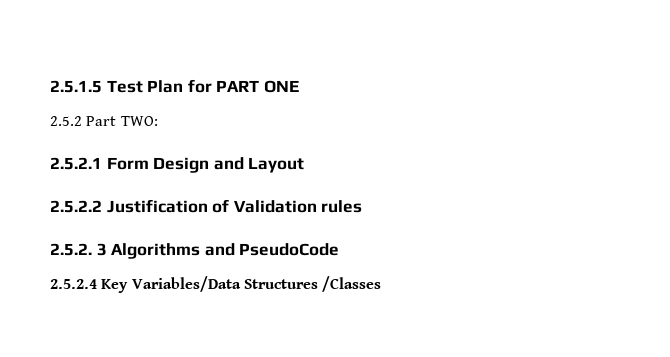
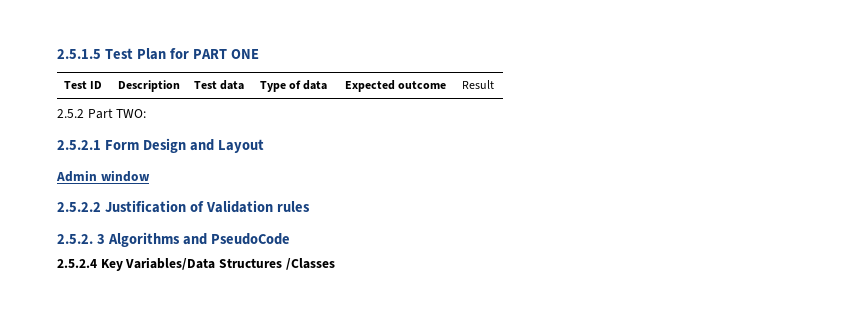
+ Test ID | Description | Test data | Type of data | Expected outcome | Result
+ Admin window

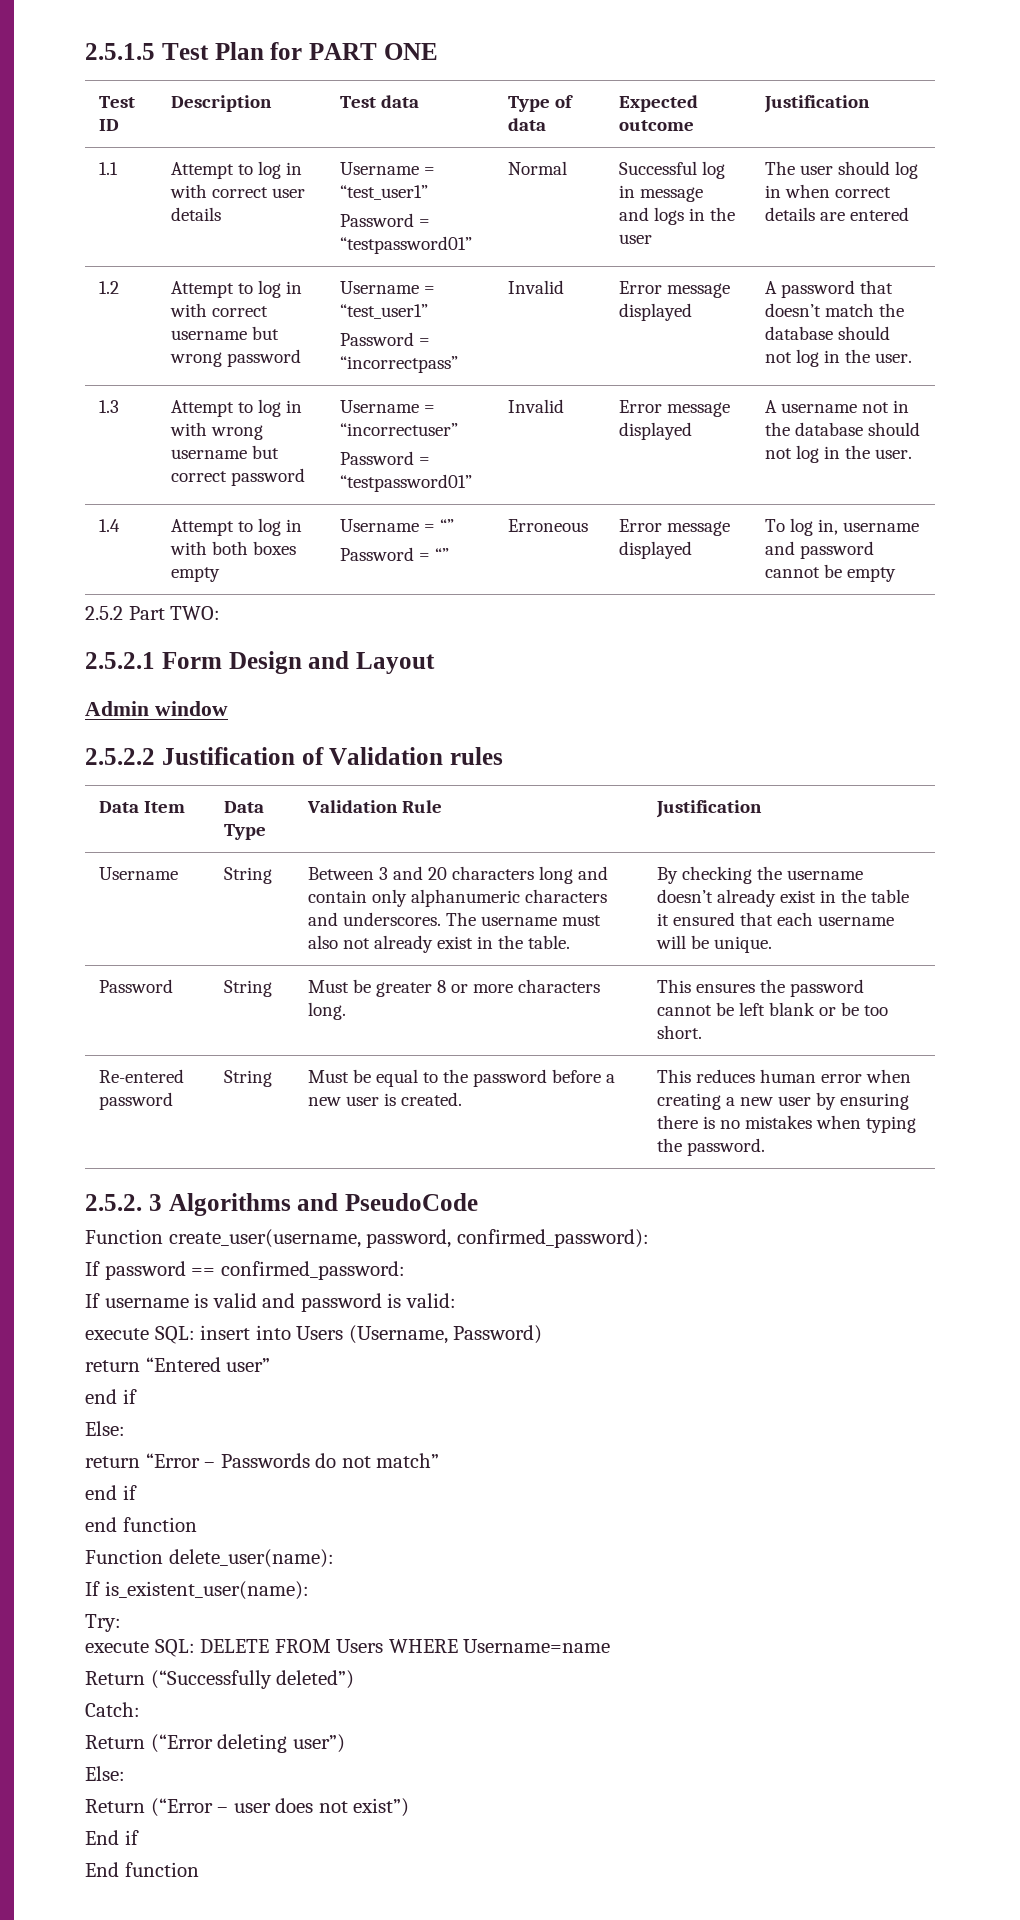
- Test ID | Description | Test data | Type of data | Expected outcome | Result
+ Test ID | Description | Test data | Type of data | Expected outcome | Justification
+ 1.1 | Attempt to log in with correct user details | Username = “test_user1”
+ Password = “testpassword01” | Normal | Successful log in message and logs in the user | The user should log in when correct details are entered
+ 1.2 | Attempt to log in with correct username but wrong password | Username = “test_user1”
+ Password = “incorrectpass” | Invalid | Error message displayed | A password that doesn’t match the database should not log in the user.
+ 1.3 | Attempt to log in with wrong username but correct password | Username = “incorrectuser”
+ Password = “testpassword01” | Invalid | Error message displayed | A username not in the database should not log in the user.
+ 1.4 | Attempt to log in with both boxes empty | Username = “”
+ Password = “” | Erroneous | Error message displayed | To log in, username and password cannot be empty
+ Data Item | Data Type | Validation Rule | Justification
+ Username | String | Between 3 and 20 characters long and contain only alphanumeric characters and underscores. The username must also not already exist in the table. | By checking the username doesn’t already exist in the table it ensured that each username will be unique.
+ Password | String | Must be greater 8 or more characters long. | This ensures the password cannot be left blank or be too short.
+ Re-entered password | String | Must be equal to the password before a new user is created. | This reduces human error when creating a new user by ensuring there is no mistakes when typing the password.
- 2.5.2.4 Key Variables/Data Structures /Classes
+ Function create_user(username, password, confirmed_password):
+ If password == confirmed_password:
+ If username is valid and password is valid:
+ execute SQL: insert into Users (Username, Password)
+ return “Entered user”
+ end if
+ Else:
+ return “Error – Passwords do not match”
+ end if
+ end function
+ Function delete_user(name):
+ If is_existent_user(name):
+ Try:
+ execute SQL: DELETE FROM Users WHERE Username=name
+ Return (“Successfully deleted”)
+ Catch:
+ Return (“Error deleting user”)
+ Else:
+ Return (“Error – user does not exist”)
+ End if
+ End function

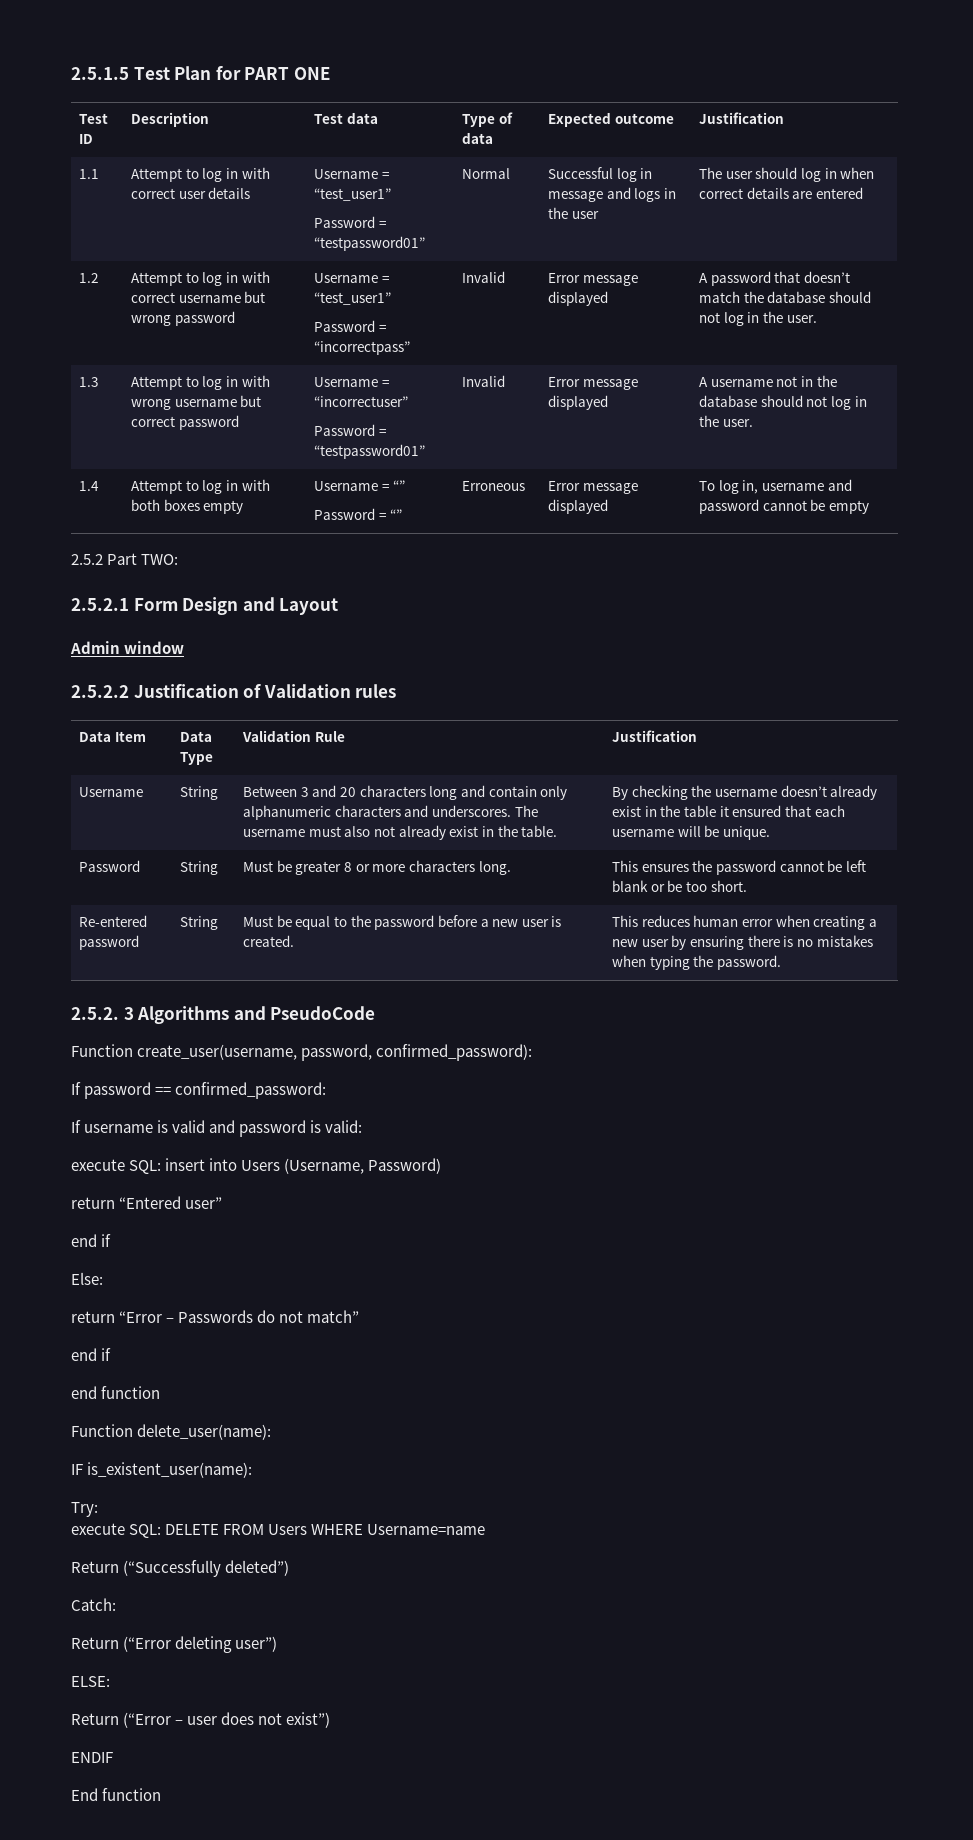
- If is_existent_user(name):
+ IF is_existent_user(name):
  Return (“Error deleting user”)
- Else:
+ ELSE:
- End if
+ ENDIF

